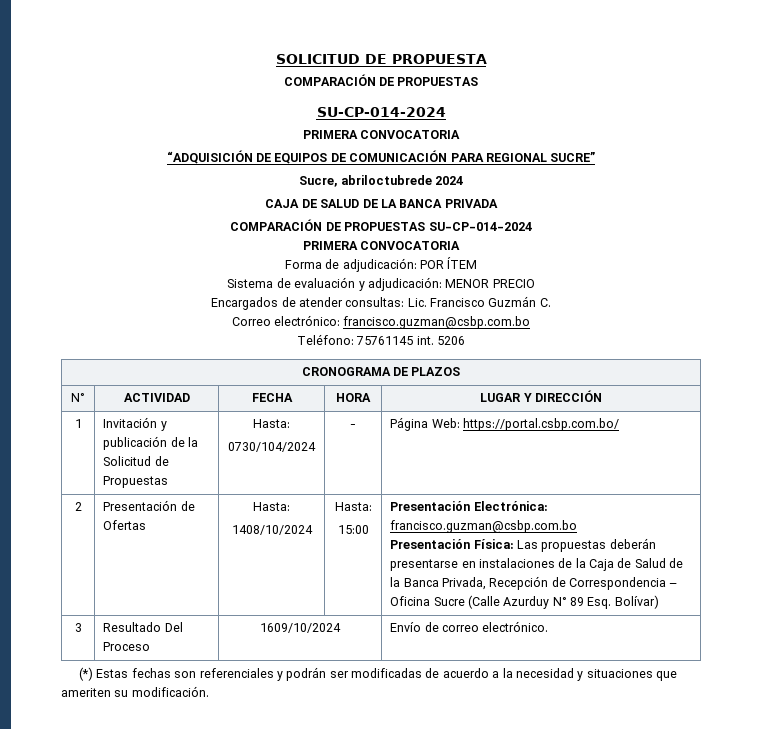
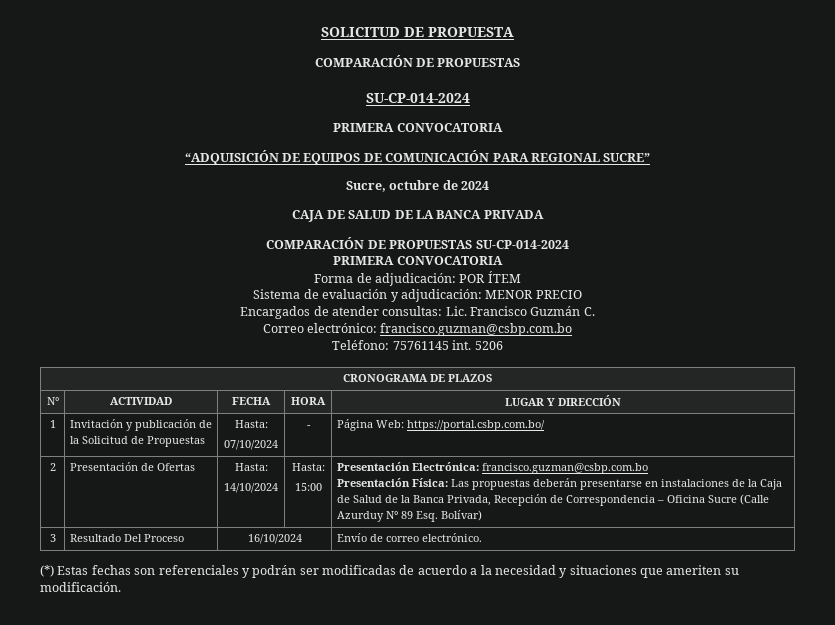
- Sucre, abriloctubrede 2024
+ Sucre, octubre de 2024
  1 | Invitación y publicación de la Solicitud de Propuestas | Hasta:
- 0730/104/2024 | - | Página Web: https://portal.csbp.com.bo/
+ 07/10/2024 | - | Página Web: https://portal.csbp.com.bo/
  2 | Presentación de Ofertas | Hasta:
- 1408/10/2024 | Hasta:
+ 14/10/2024 | Hasta:
- 3 | Resultado Del Proceso | 1609/10/2024 | Envío de correo electrónico.
+ 3 | Resultado Del Proceso | 16/10/2024 | Envío de correo electrónico.

